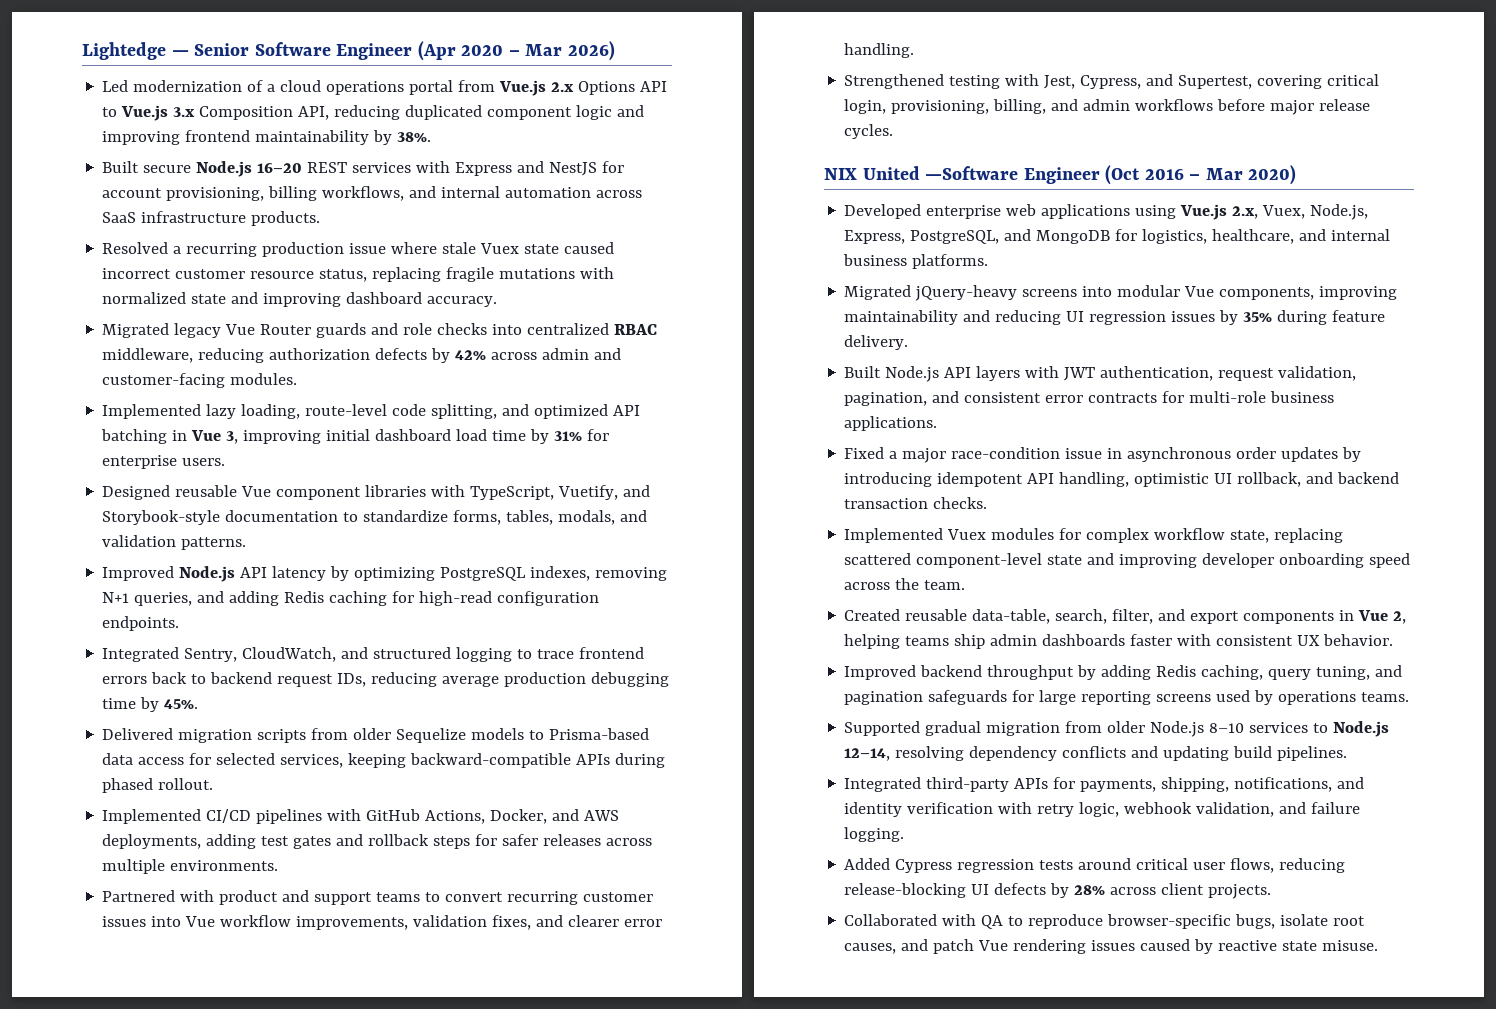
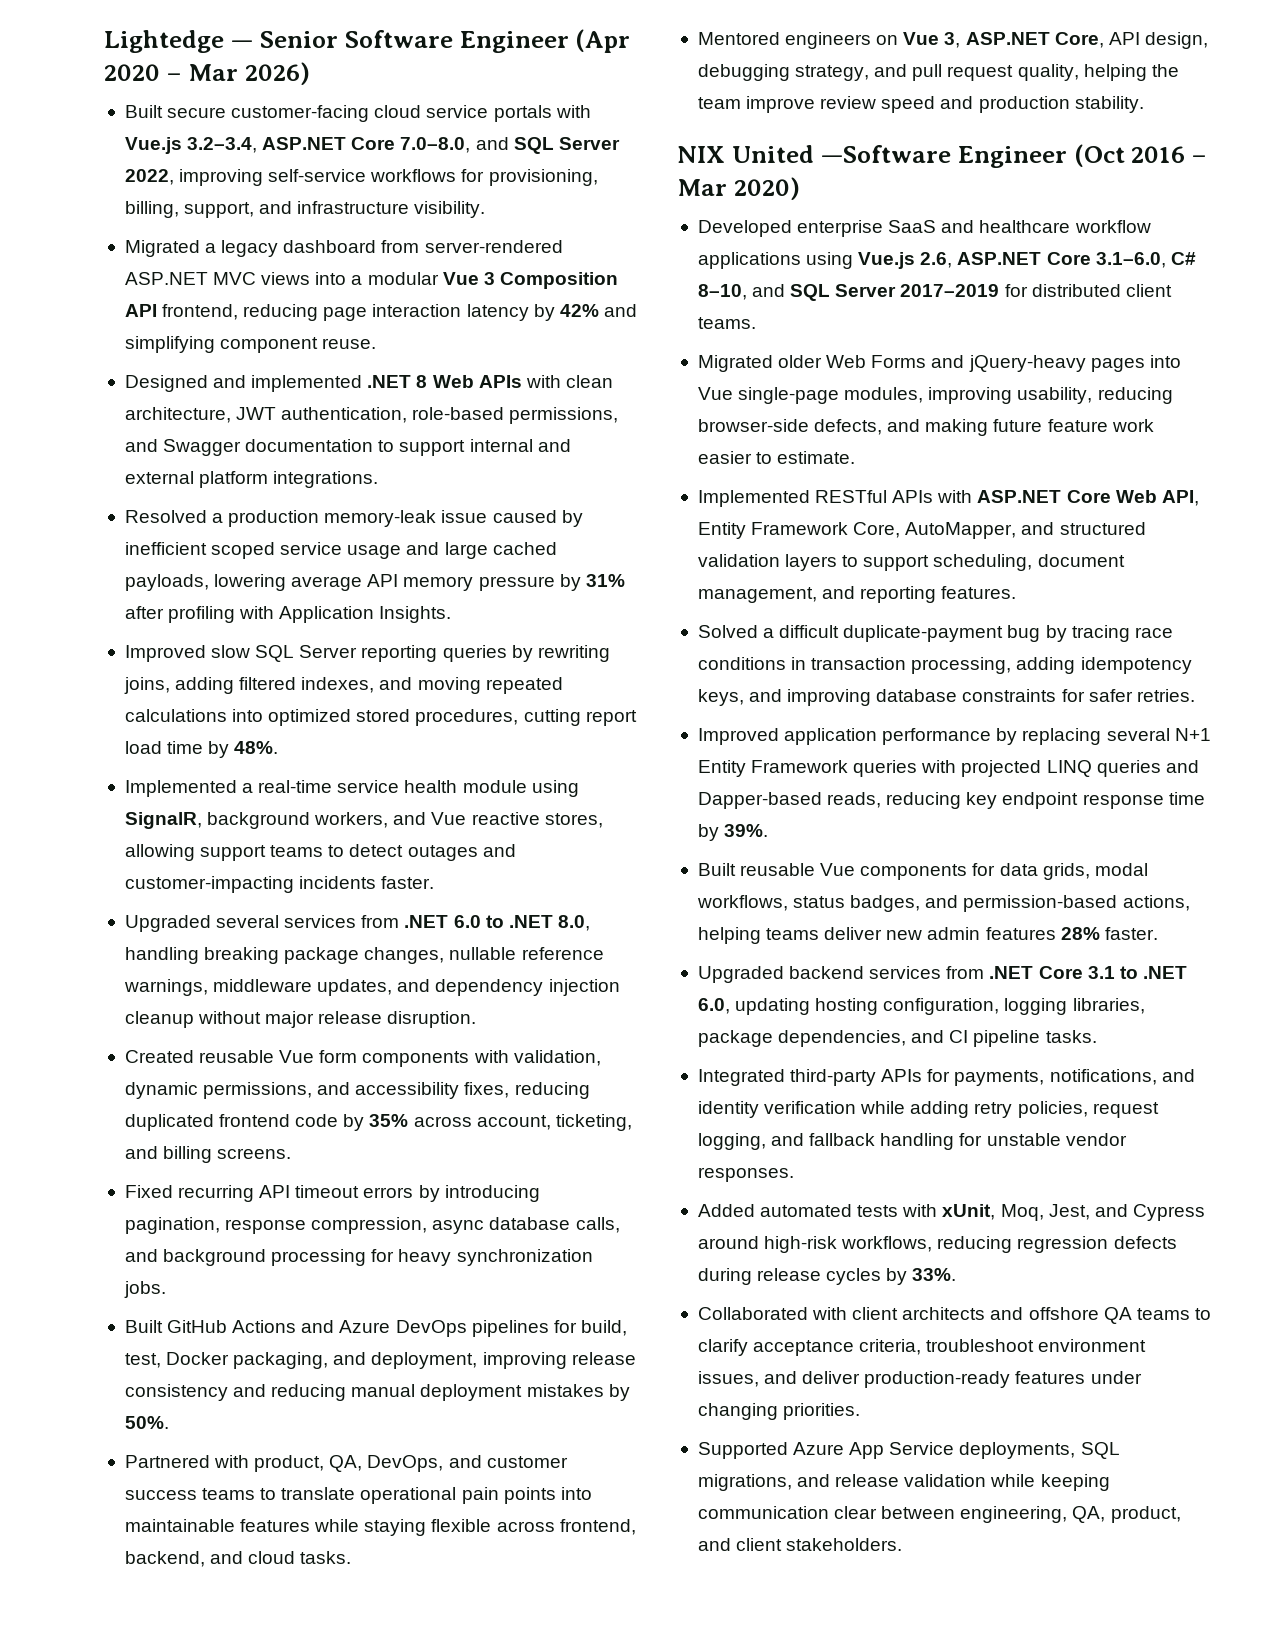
- Led modernization of a cloud operations portal from Vue.js 2.x Options API to Vue.js 3.x Composition API, reducing duplicated component logic and improving frontend maintainability by 38%.
- Built secure Node.js 16–20 REST services with Express and NestJS for account provisioning, billing workflows, and internal automation across SaaS infrastructure products.
- Resolved a recurring production issue where stale Vuex state caused incorrect customer resource status, replacing fragile mutations with normalized state and improving dashboard accuracy.
- Migrated legacy Vue Router guards and role checks into centralized RBAC middleware, reducing authorization defects by 42% across admin and customer-facing modules.
- Implemented lazy loading, route-level code splitting, and optimized API batching in Vue 3, improving initial dashboard load time by 31% for enterprise users.
- Designed reusable Vue component libraries with TypeScript, Vuetify, and Storybook-style documentation to standardize forms, tables, modals, and validation patterns.
- Improved Node.js API latency by optimizing PostgreSQL indexes, removing N+1 queries, and adding Redis caching for high-read configuration endpoints.
- Integrated Sentry, CloudWatch, and structured logging to trace frontend errors back to backend request IDs, reducing average production debugging time by 45%.
- Delivered migration scripts from older Sequelize models to Prisma-based data access for selected services, keeping backward-compatible APIs during phased rollout.
- Implemented CI/CD pipelines with GitHub Actions, Docker, and AWS deployments, adding test gates and rollback steps for safer releases across multiple environments.
- Partnered with product and support teams to convert recurring customer issues into Vue workflow improvements, validation fixes, and clearer error handling.
- Strengthened testing with Jest, Cypress, and Supertest, covering critical login, provisioning, billing, and admin workflows before major release cycles.
+ Built secure customer-facing cloud service portals with Vue.js 3.2–3.4, ASP.NET Core 7.0–8.0, and SQL Server 2022, improving self-service workflows for provisioning, billing, support, and infrastructure visibility.
+ Migrated a legacy dashboard from server-rendered ASP.NET MVC views into a modular Vue 3 Composition API frontend, reducing page interaction latency by 42% and simplifying component reuse.
+ Designed and implemented .NET 8 Web APIs with clean architecture, JWT authentication, role-based permissions, and Swagger documentation to support internal and external platform integrations.
+ Resolved a production memory-leak issue caused by inefficient scoped service usage and large cached payloads, lowering average API memory pressure by 31% after profiling with Application Insights.
+ Improved slow SQL Server reporting queries by rewriting joins, adding filtered indexes, and moving repeated calculations into optimized stored procedures, cutting report load time by 48%.
+ Implemented a real-time service health module using SignalR, background workers, and Vue reactive stores, allowing support teams to detect outages and customer-impacting incidents faster.
+ Upgraded several services from .NET 6.0 to .NET 8.0, handling breaking package changes, nullable reference warnings, middleware updates, and dependency injection cleanup without major release disruption.
+ Created reusable Vue form components with validation, dynamic permissions, and accessibility fixes, reducing duplicated frontend code by 35% across account, ticketing, and billing screens.
+ Fixed recurring API timeout errors by introducing pagination, response compression, async database calls, and background processing for heavy synchronization jobs.
+ Built GitHub Actions and Azure DevOps pipelines for build, test, Docker packaging, and deployment, improving release consistency and reducing manual deployment mistakes by 50%.
+ Partnered with product, QA, DevOps, and customer success teams to translate operational pain points into maintainable features while staying flexible across frontend, backend, and cloud tasks.
+ Mentored engineers on Vue 3, ASP.NET Core, API design, debugging strategy, and pull request quality, helping the team improve review speed and production stability.
- Developed enterprise web applications using Vue.js 2.x, Vuex, Node.js, Express, PostgreSQL, and MongoDB for logistics, healthcare, and internal business platforms.
- Migrated jQuery-heavy screens into modular Vue components, improving maintainability and reducing UI regression issues by 35% during feature delivery.
- Built Node.js API layers with JWT authentication, request validation, pagination, and consistent error contracts for multi-role business applications.
- Fixed a major race-condition issue in asynchronous order updates by introducing idempotent API handling, optimistic UI rollback, and backend transaction checks.
- Implemented Vuex modules for complex workflow state, replacing scattered component-level state and improving developer onboarding speed across the team.
- Created reusable data-table, search, filter, and export components in Vue 2, helping teams ship admin dashboards faster with consistent UX behavior.
- Improved backend throughput by adding Redis caching, query tuning, and pagination safeguards for large reporting screens used by operations teams.
- Supported gradual migration from older Node.js 8–10 services to Node.js 12–14, resolving dependency conflicts and updating build pipelines.
+ Developed enterprise SaaS and healthcare workflow applications using Vue.js 2.6, ASP.NET Core 3.1–6.0, C# 8–10, and SQL Server 2017–2019 for distributed client teams.
+ Migrated older Web Forms and jQuery-heavy pages into Vue single-page modules, improving usability, reducing browser-side defects, and making future feature work easier to estimate.
+ Implemented RESTful APIs with ASP.NET Core Web API, Entity Framework Core, AutoMapper, and structured validation layers to support scheduling, document management, and reporting features.
+ Solved a difficult duplicate-payment bug by tracing race conditions in transaction processing, adding idempotency keys, and improving database constraints for safer retries.
+ Improved application performance by replacing several N+1 Entity Framework queries with projected LINQ queries and Dapper-based reads, reducing key endpoint response time by 39%.
+ Built reusable Vue components for data grids, modal workflows, status badges, and permission-based actions, helping teams deliver new admin features 28% faster.
+ Upgraded backend services from .NET Core 3.1 to .NET 6.0, updating hosting configuration, logging libraries, package dependencies, and CI pipeline tasks.
- Integrated third-party APIs for payments, shipping, notifications, and identity verification with retry logic, webhook validation, and failure logging.
- Added Cypress regression tests around critical user flows, reducing release-blocking UI defects by 28% across client projects.
- Collaborated with QA to reproduce browser-specific bugs, isolate root causes, and patch Vue rendering issues caused by reactive state misuse.
+ Integrated third-party APIs for payments, notifications, and identity verification while adding retry policies, request logging, and fallback handling for unstable vendor responses.
+ Added automated tests with xUnit, Moq, Jest, and Cypress around high-risk workflows, reducing regression defects during release cycles by 33%.
+ Collaborated with client architects and offshore QA teams to clarify acceptance criteria, troubleshoot environment issues, and deliver production-ready features under changing priorities.
+ Supported Azure App Service deployments, SQL migrations, and release validation while keeping communication clear between engineering, QA, product, and client stakeholders.

